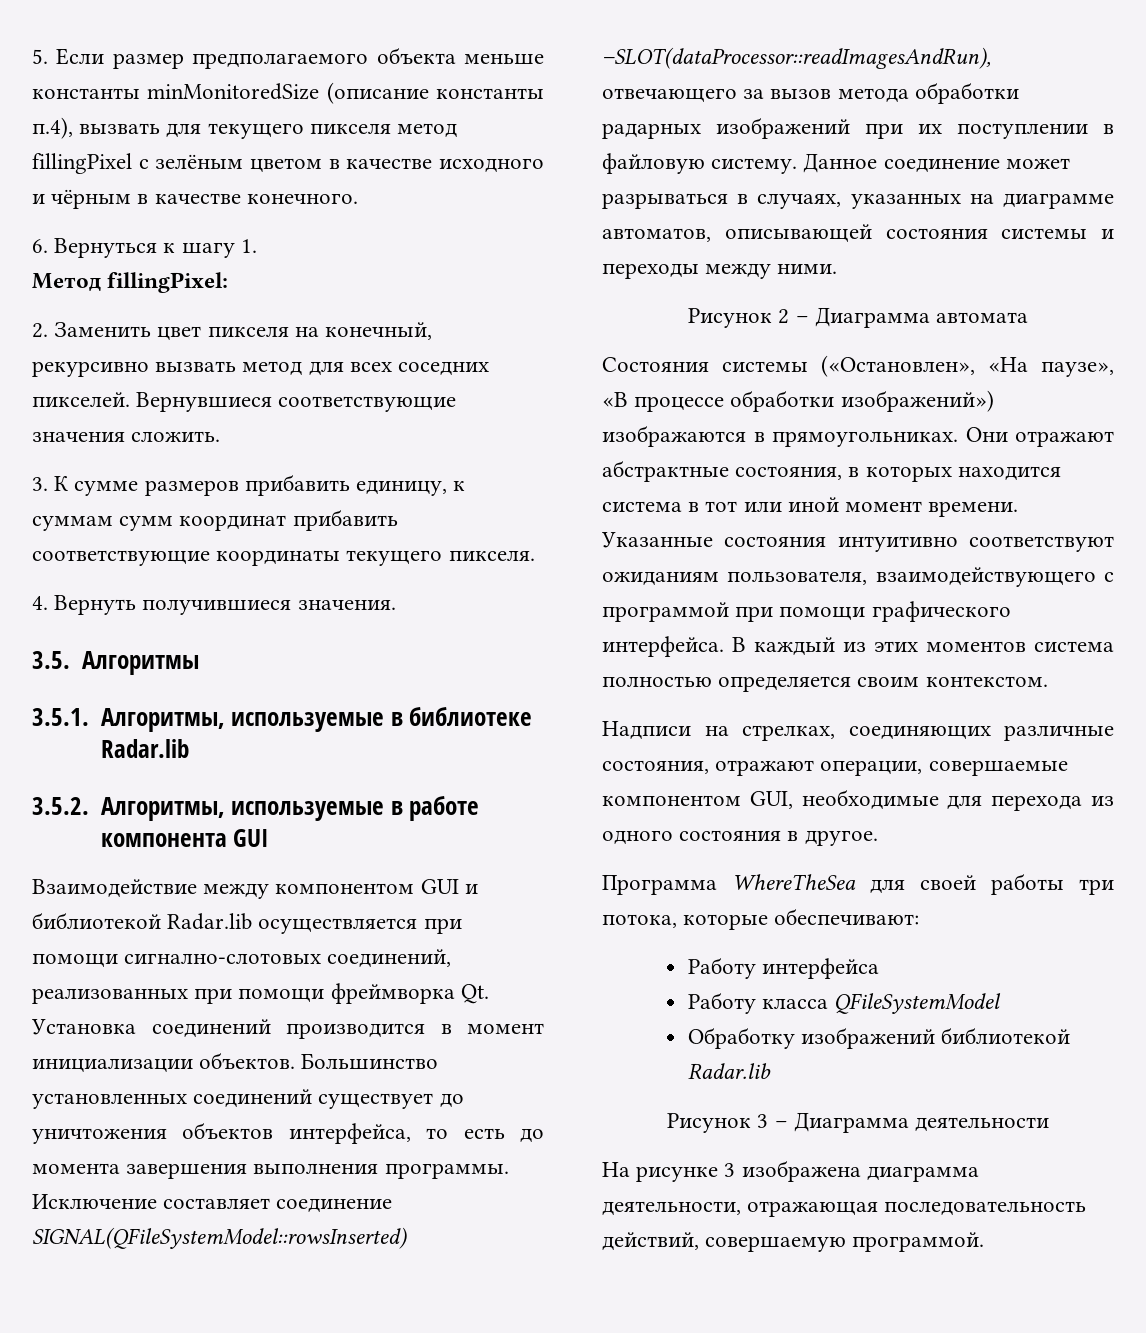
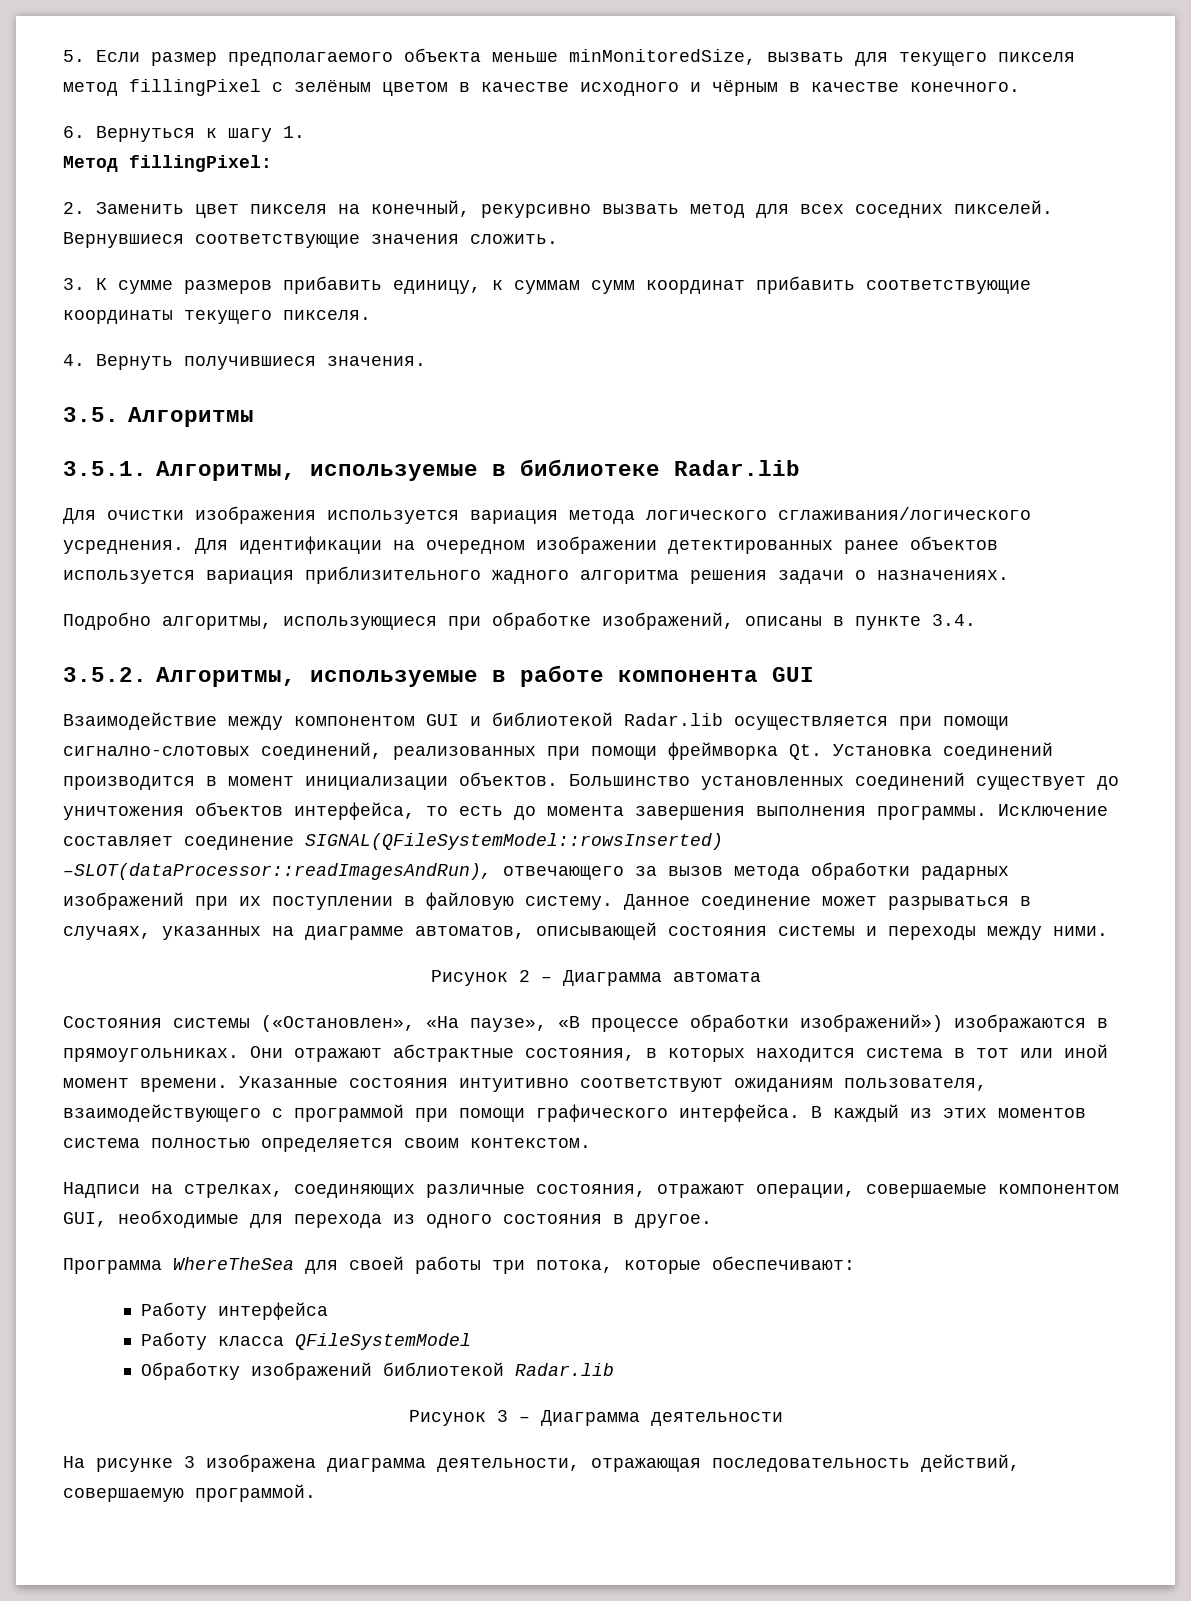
- 5. Если размер предполагаемого объекта меньше константы minMonitoredSize (описание константы п.4), вызвать для текущего пикселя метод fillingPixel с зелёным цветом в качестве исходного и чёрным в качестве конечного.
+ 5. Если размер предполагаемого объекта меньше minMonitoredSize, вызвать для текущего пикселя метод fillingPixel с зелёным цветом в качестве исходного и чёрным в качестве конечного.
+ Для очистки изображения используется вариация метода логического сглаживания/логического усреднения. Для идентификации на очередном изображении детектированных ранее объектов используется вариация приблизительного жадного алгоритма решения задачи о назначениях.
+ Подробно алгоритмы, использующиеся при обработке изображений, описаны в пункте 3.4.

